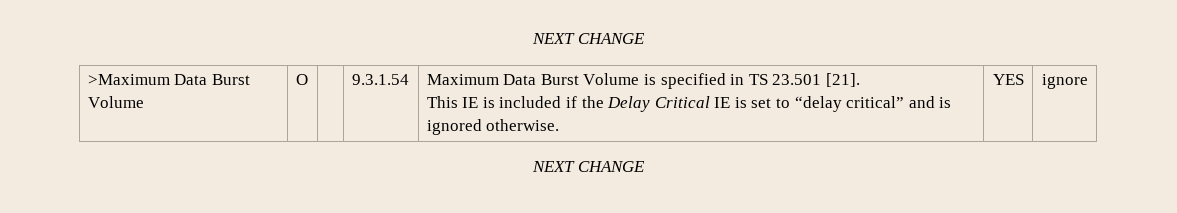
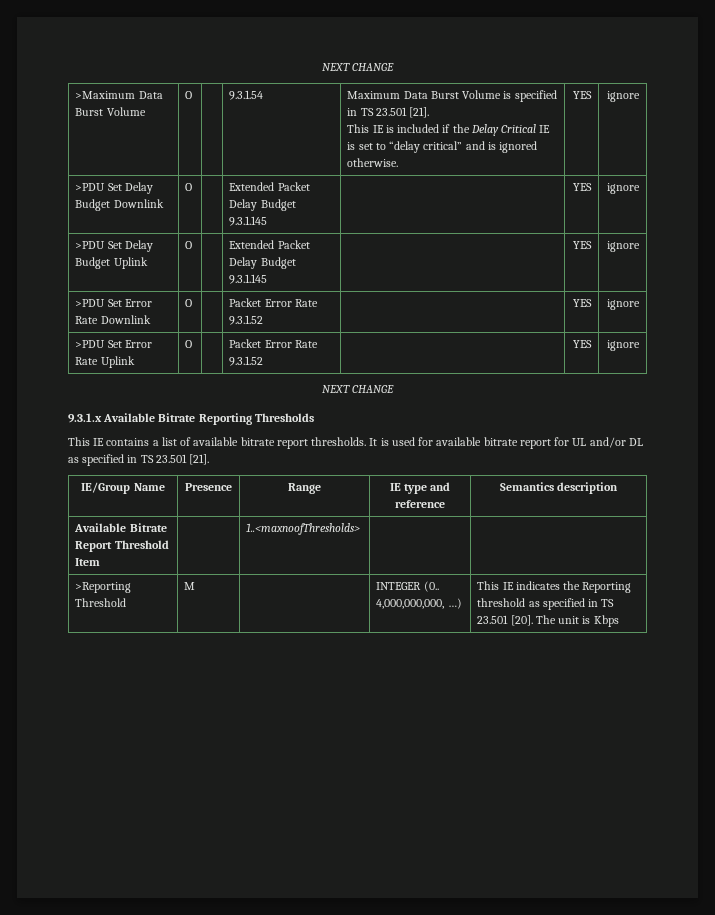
  >Maximum Data Burst Volume | O | | 9.3.1.54 | Maximum Data Burst Volume is specified in TS 23.501 [21].
  This IE is included if the Delay Critical IE is set to “delay critical” and is ignored otherwise. | YES | ignore
+ >PDU Set Delay Budget Downlink | O | | Extended Packet Delay Budget 9.3.1.145 | | YES | ignore
+ >PDU Set Delay Budget Uplink | O | | Extended Packet Delay Budget 9.3.1.145 | | YES | ignore
+ >PDU Set Error Rate Downlink | O | | Packet Error Rate 9.3.1.52 | | YES | ignore
+ >PDU Set Error Rate Uplink | O | | Packet Error Rate 9.3.1.52 | | YES | ignore
  NEXT CHANGE
+ 9.3.1.x Available Bitrate Reporting Thresholds
+ This IE contains a list of available bitrate report thresholds. It is used for available bitrate report for UL and/or DL as specified in TS 23.501 [21].
+ IE/Group Name | Presence | Range | IE type and reference | Semantics description
+ Available Bitrate Report Threshold Item | | 1..<maxnoofThresholds> | |
+ >Reporting Threshold | M | | INTEGER (0.. 4,000,000,000, …) | This IE indicates the Reporting threshold as specified in TS 23.501 [20]. The unit is Kbps

